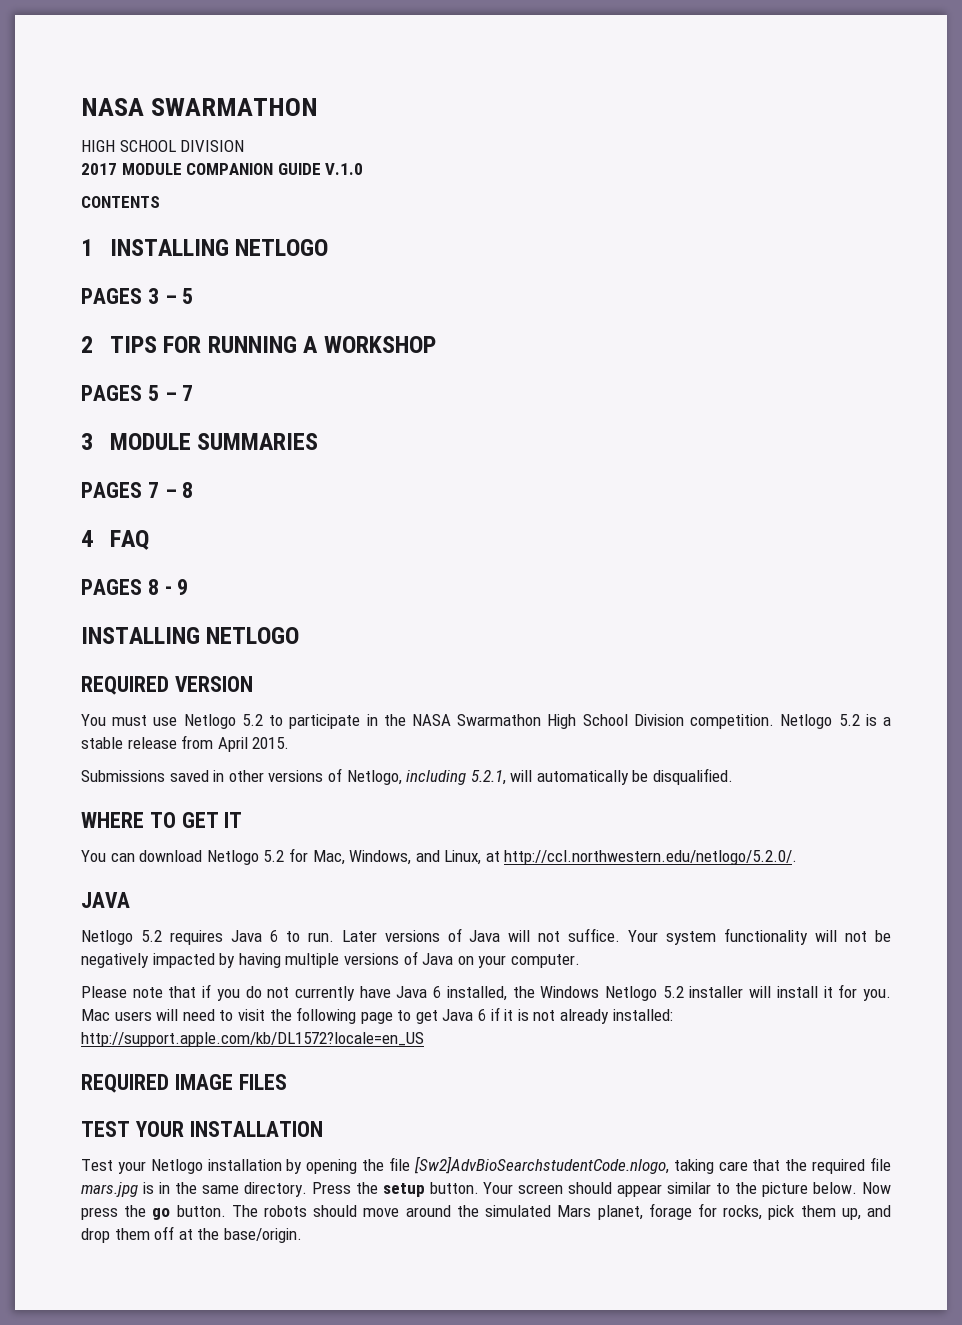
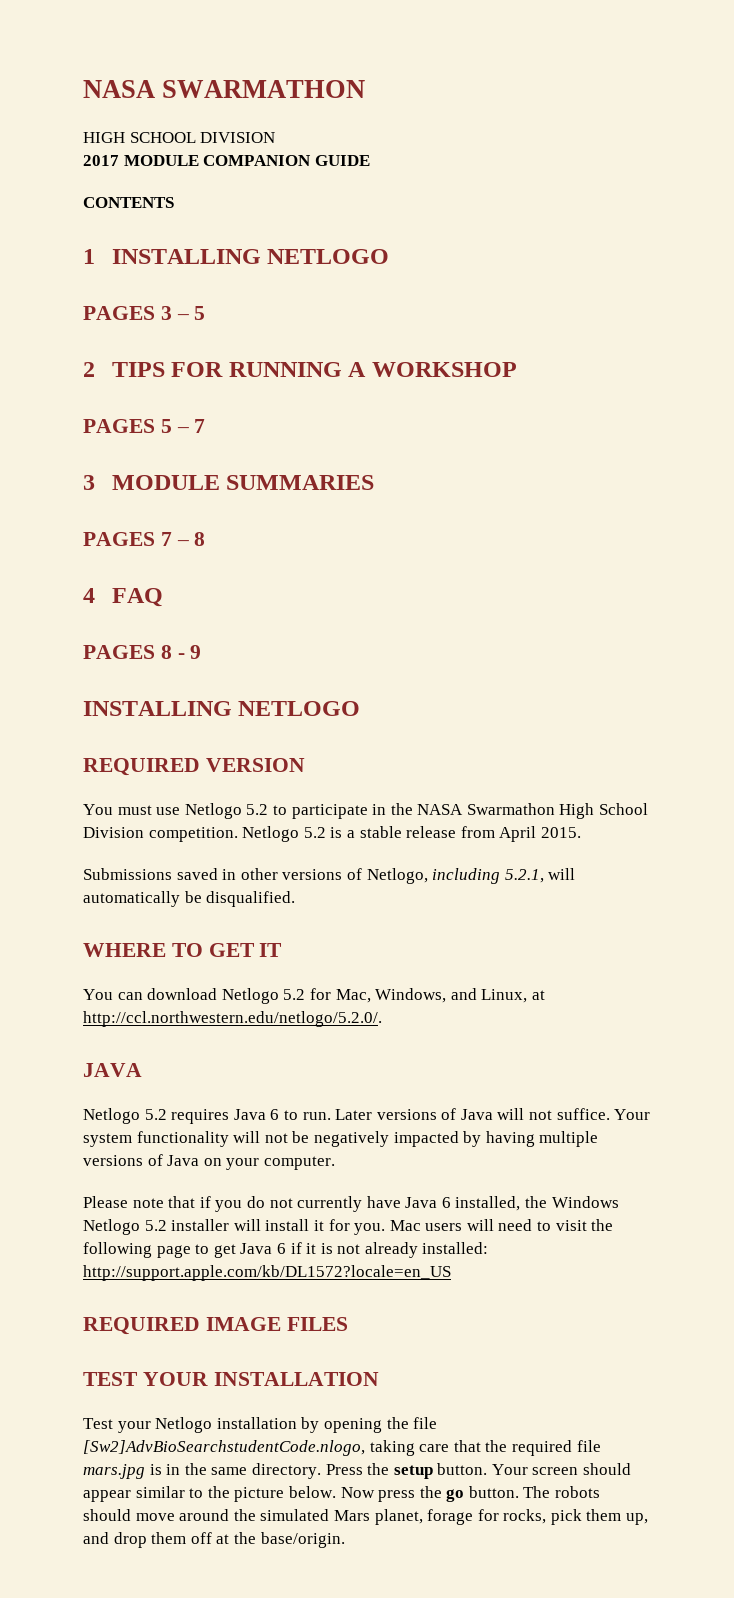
- 2017 MODULE COMPANION GUIDE V.1.0
+ 2017 MODULE COMPANION GUIDE

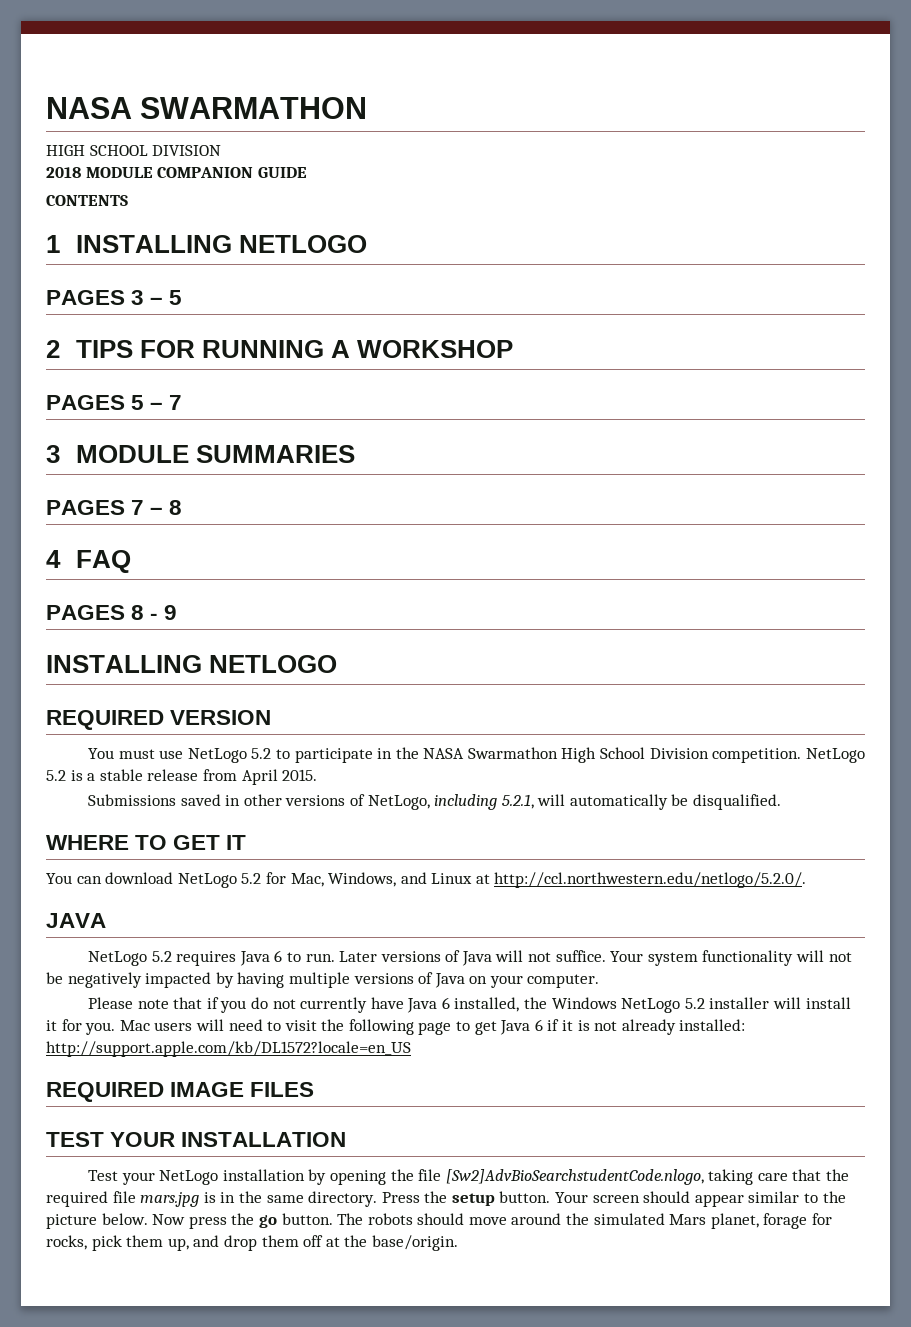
- 2017 MODULE COMPANION GUIDE
+ 2018 MODULE COMPANION GUIDE
- You must use Netlogo 5.2 to participate in the NASA Swarmathon High School Division competition.
+ You must use NetLogo 5.2 to participate in the NASA Swarmathon High School Division competition.
- Netlogo 5.2 is a stable release from April 2015.
+ NetLogo 5.2 is a stable release from April 2015.
- Submissions saved in other versions of Netlogo, including 5.2.1, will automatically be disqualified.
+ Submissions saved in other versions of NetLogo, including 5.2.1, will automatically be disqualified.
- You can download Netlogo 5.2 for Mac, Windows, and Linux, at http://ccl.northwestern.edu/netlogo/5.2.0/.
+ You can download NetLogo 5.2 for Mac, Windows, and Linux at http://ccl.northwestern.edu/netlogo/5.2.0/.
- Netlogo 5.2 requires Java 6 to run.
+ NetLogo 5.2 requires Java 6 to run.
- Please note that if you do not currently have Java 6 installed, the Windows Netlogo 5.2 installer will install it for you.
+ Please note that if you do not currently have Java 6 installed, the Windows NetLogo 5.2 installer will install it for you.
- Test your Netlogo installation by opening the file [Sw2]AdvBioSearchstudentCode.nlogo, taking care that the required file mars.jpg is in the same directory.
+ Test your NetLogo installation by opening the file [Sw2]AdvBioSearchstudentCode.nlogo, taking care that the required file mars.jpg is in the same directory.

